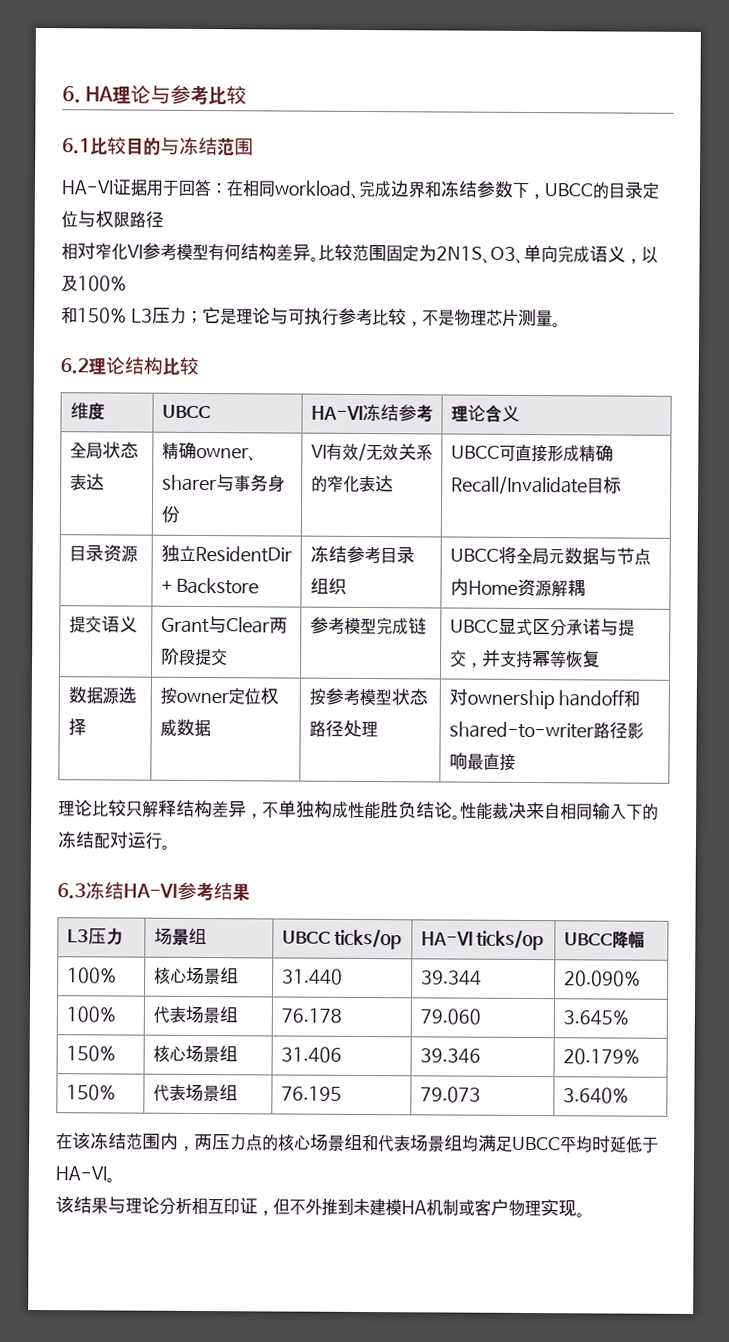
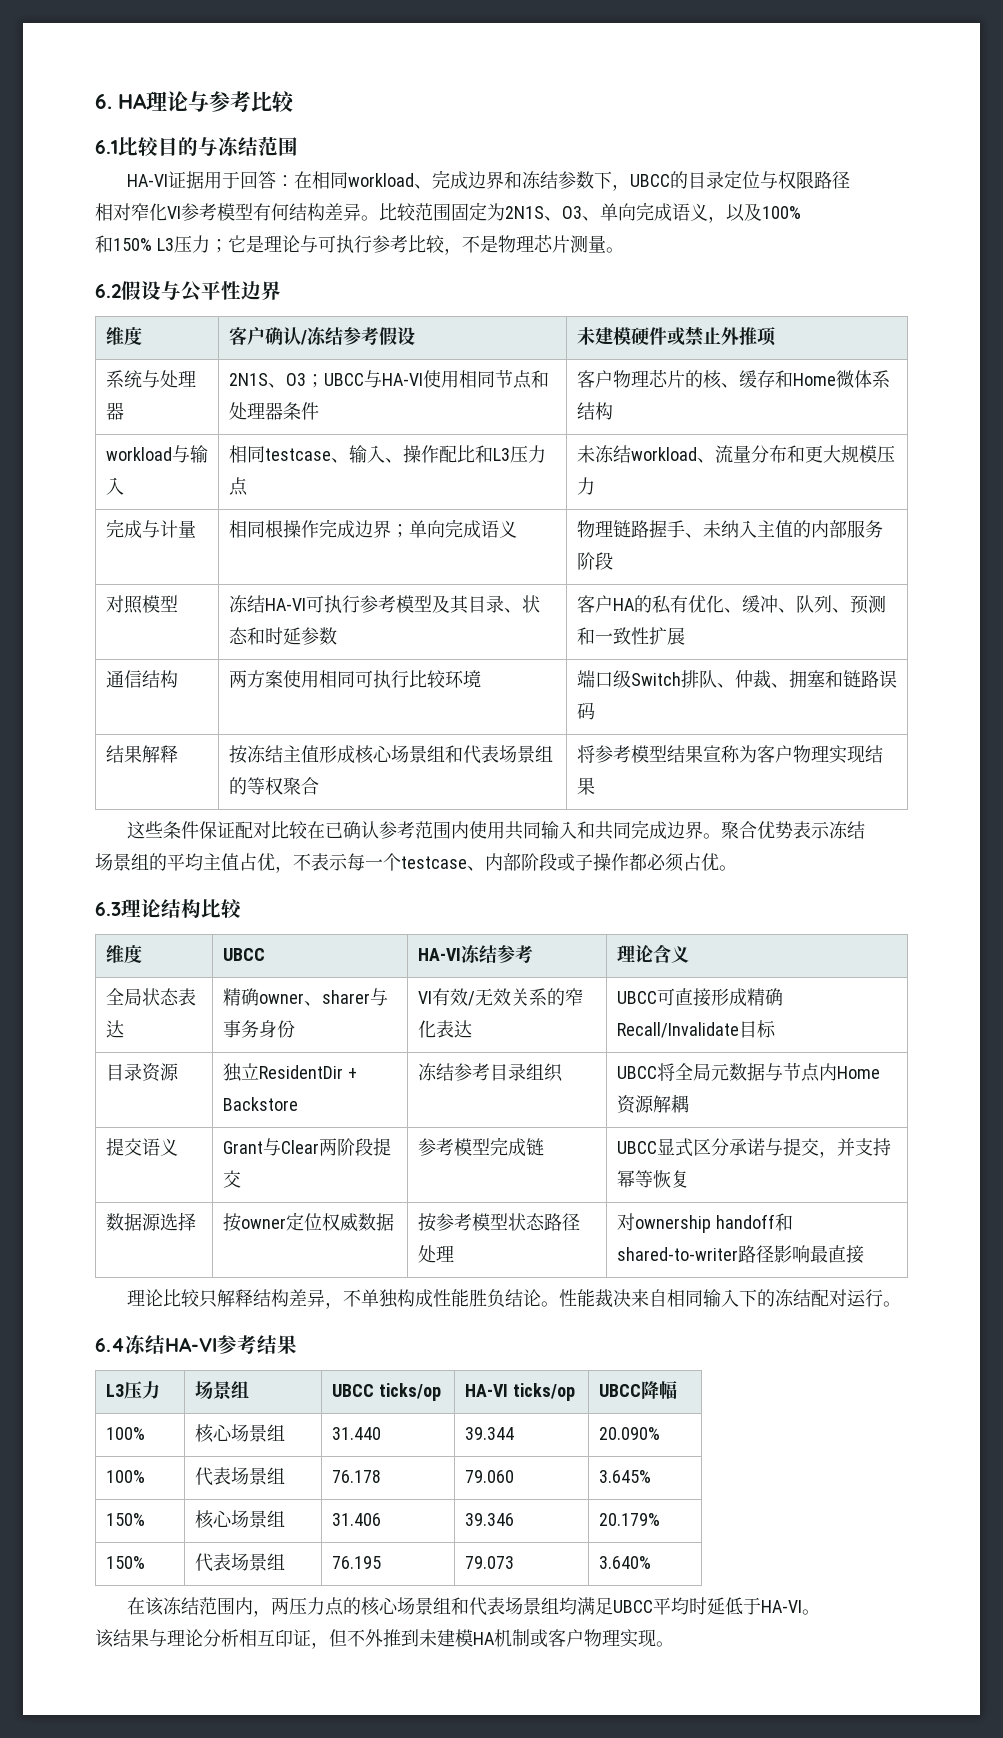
- 6.2理论结构比较
+ 6.2假设与公平性边界
+ 维度 | 客户确认/冻结参考假设 | 未建模硬件或禁止外推项
+ 系统与处理器 | 2N1S、O3；UBCC与HA-VI使用相同节点和处理器条件 | 客户物理芯片的核、缓存和Home微体系结构
+ workload与输入 | 相同testcase、输入、操作配比和L3压力点 | 未冻结workload、流量分布和更大规模压力
+ 完成与计量 | 相同根操作完成边界；单向完成语义 | 物理链路握手、未纳入主值的内部服务阶段
+ 对照模型 | 冻结HA-VI可执行参考模型及其目录、状态和时延参数 | 客户HA的私有优化、缓冲、队列、预测和一致性扩展
+ 通信结构 | 两方案使用相同可执行比较环境 | 端口级Switch排队、仲裁、拥塞和链路误码
+ 结果解释 | 按冻结主值形成核心场景组和代表场景组的等权聚合 | 将参考模型结果宣称为客户物理实现结果
+ 这些条件保证配对比较在已确认参考范围内使用共同输入和共同完成边界。聚合优势表示冻结
+ 场景组的平均主值占优，不表示每一个testcase、内部阶段或子操作都必须占优。
+ 6.3理论结构比较
- 6.3冻结HA-VI参考结果
+ 6.4冻结HA-VI参考结果

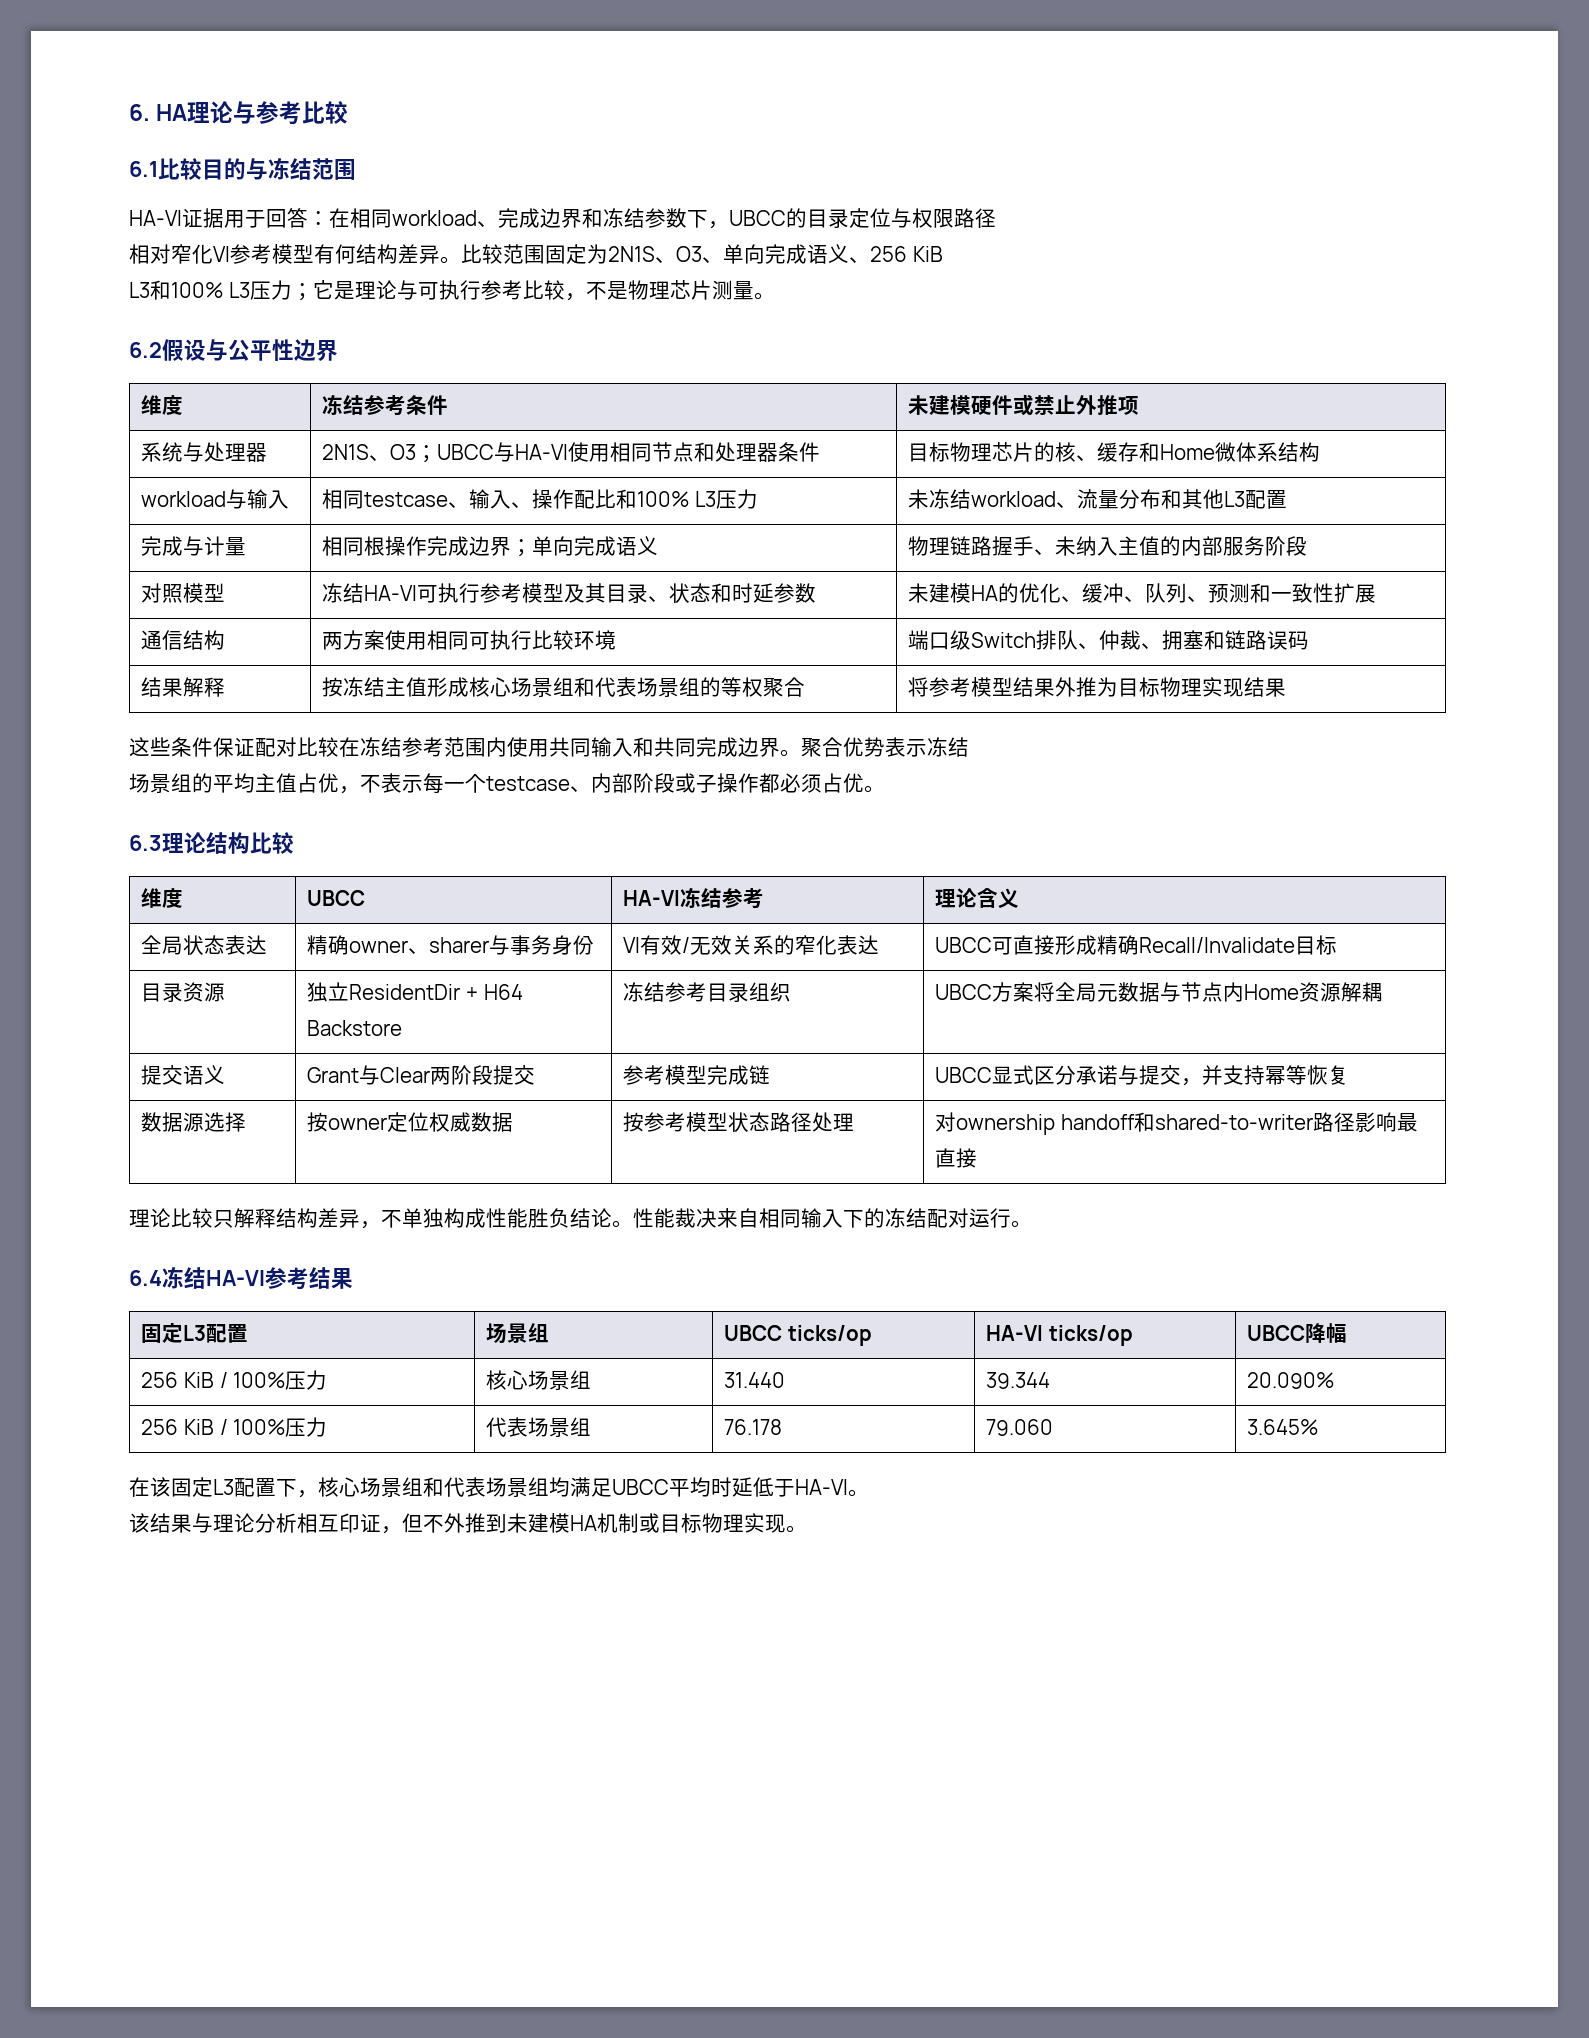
- 比较范围固定为2N1S、O3、单向完成语义，以及100%
- 和150% L3压力；它是理论与可执行参考比较，不是物理芯片测量。
+ 比较范围固定为2N1S、O3、单向完成语义、256 KiB
+ L3和100% L3压力；它是理论与可执行参考比较，不是物理芯片测量。
- 维度 | 客户确认/冻结参考假设 | 未建模硬件或禁止外推项
+ 维度 | 冻结参考条件 | 未建模硬件或禁止外推项
- 系统与处理器 | 2N1S、O3；UBCC与HA-VI使用相同节点和处理器条件 | 客户物理芯片的核、缓存和Home微体系结构
+ 系统与处理器 | 2N1S、O3；UBCC与HA-VI使用相同节点和处理器条件 | 目标物理芯片的核、缓存和Home微体系结构
- workload与输入 | 相同testcase、输入、操作配比和L3压力点 | 未冻结workload、流量分布和更大规模压力
+ workload与输入 | 相同testcase、输入、操作配比和100% L3压力 | 未冻结workload、流量分布和其他L3配置
- 对照模型 | 冻结HA-VI可执行参考模型及其目录、状态和时延参数 | 客户HA的私有优化、缓冲、队列、预测和一致性扩展
+ 对照模型 | 冻结HA-VI可执行参考模型及其目录、状态和时延参数 | 未建模HA的优化、缓冲、队列、预测和一致性扩展
- 结果解释 | 按冻结主值形成核心场景组和代表场景组的等权聚合 | 将参考模型结果宣称为客户物理实现结果
+ 结果解释 | 按冻结主值形成核心场景组和代表场景组的等权聚合 | 将参考模型结果外推为目标物理实现结果
- 这些条件保证配对比较在已确认参考范围内使用共同输入和共同完成边界。
+ 这些条件保证配对比较在冻结参考范围内使用共同输入和共同完成边界。
- 目录资源 | 独立ResidentDir + Backstore | 冻结参考目录组织 | UBCC将全局元数据与节点内Home资源解耦
+ 目录资源 | 独立ResidentDir + H64 Backstore | 冻结参考目录组织 | UBCC方案将全局元数据与节点内Home资源解耦
- L3压力 | 场景组 | UBCC ticks/op | HA-VI ticks/op | UBCC降幅
+ 固定L3配置 | 场景组 | UBCC ticks/op | HA-VI ticks/op | UBCC降幅
- 100% | 核心场景组 | 31.440 | 39.344 | 20.090%
+ 256 KiB / 100%压力 | 核心场景组 | 31.440 | 39.344 | 20.090%
- 100% | 代表场景组 | 76.178 | 79.060 | 3.645%
+ 256 KiB / 100%压力 | 代表场景组 | 76.178 | 79.060 | 3.645%
- 150% | 核心场景组 | 31.406 | 39.346 | 20.179%
- 150% | 代表场景组 | 76.195 | 79.073 | 3.640%
- 在该冻结范围内，两压力点的核心场景组和代表场景组均满足UBCC平均时延低于HA-VI。
+ 在该固定L3配置下，核心场景组和代表场景组均满足UBCC平均时延低于HA-VI。
- 该结果与理论分析相互印证，但不外推到未建模HA机制或客户物理实现。
+ 该结果与理论分析相互印证，但不外推到未建模HA机制或目标物理实现。

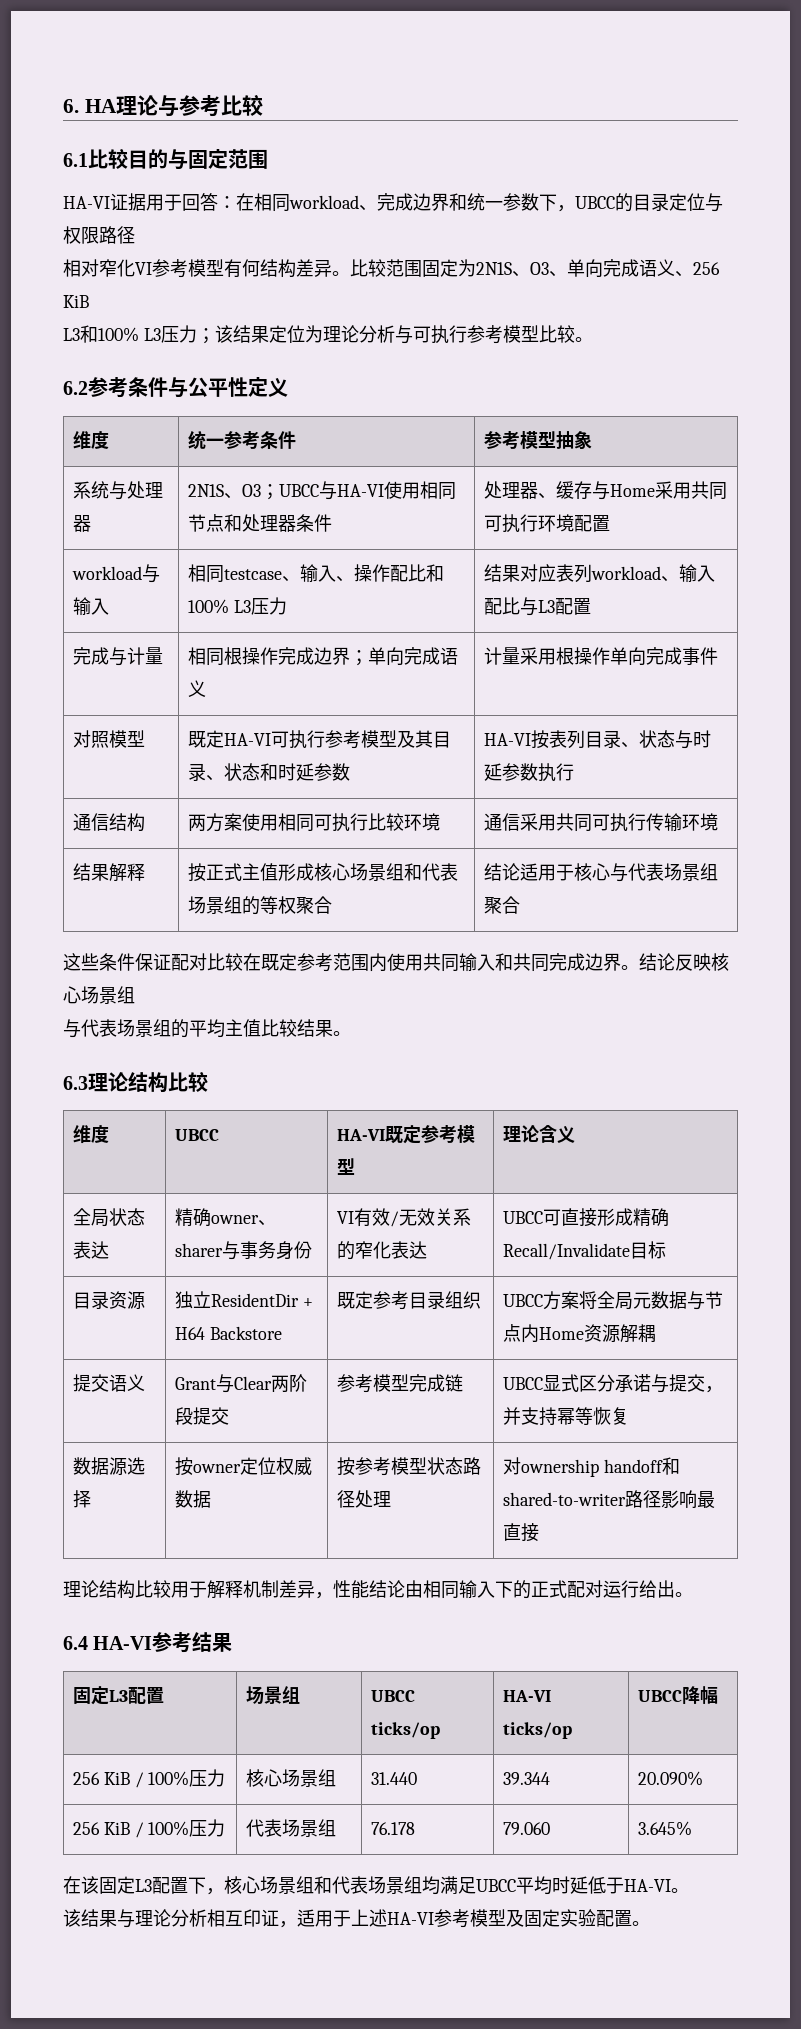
- 6.1比较目的与冻结范围
+ 6.1比较目的与固定范围
- HA-VI证据用于回答：在相同workload、完成边界和冻结参数下，UBCC的目录定位与权限路径
+ HA-VI证据用于回答：在相同workload、完成边界和统一参数下，UBCC的目录定位与权限路径
- L3和100% L3压力；它是理论与可执行参考比较，不是物理芯片测量。
+ L3和100% L3压力；该结果定位为理论分析与可执行参考模型比较。
- 6.2假设与公平性边界
- 维度 | 冻结参考条件 | 未建模硬件或禁止外推项
+ 6.2参考条件与公平性定义
+ 维度 | 统一参考条件 | 参考模型抽象
- 系统与处理器 | 2N1S、O3；UBCC与HA-VI使用相同节点和处理器条件 | 目标物理芯片的核、缓存和Home微体系结构
+ 系统与处理器 | 2N1S、O3；UBCC与HA-VI使用相同节点和处理器条件 | 处理器、缓存与Home采用共同可执行环境配置
- workload与输入 | 相同testcase、输入、操作配比和100% L3压力 | 未冻结workload、流量分布和其他L3配置
+ workload与输入 | 相同testcase、输入、操作配比和100% L3压力 | 结果对应表列workload、输入配比与L3配置
- 完成与计量 | 相同根操作完成边界；单向完成语义 | 物理链路握手、未纳入主值的内部服务阶段
+ 完成与计量 | 相同根操作完成边界；单向完成语义 | 计量采用根操作单向完成事件
- 对照模型 | 冻结HA-VI可执行参考模型及其目录、状态和时延参数 | 未建模HA的优化、缓冲、队列、预测和一致性扩展
+ 对照模型 | 既定HA-VI可执行参考模型及其目录、状态和时延参数 | HA-VI按表列目录、状态与时延参数执行
- 通信结构 | 两方案使用相同可执行比较环境 | 端口级Switch排队、仲裁、拥塞和链路误码
+ 通信结构 | 两方案使用相同可执行比较环境 | 通信采用共同可执行传输环境
- 结果解释 | 按冻结主值形成核心场景组和代表场景组的等权聚合 | 将参考模型结果外推为目标物理实现结果
+ 结果解释 | 按正式主值形成核心场景组和代表场景组的等权聚合 | 结论适用于核心与代表场景组聚合
- 这些条件保证配对比较在冻结参考范围内使用共同输入和共同完成边界。
+ 这些条件保证配对比较在既定参考范围内使用共同输入和共同完成边界。
- 聚合优势表示冻结
- 场景组的平均主值占优，不表示每一个testcase、内部阶段或子操作都必须占优。
+ 结论反映核心场景组
+ 与代表场景组的平均主值比较结果。
- 维度 | UBCC | HA-VI冻结参考 | 理论含义
+ 维度 | UBCC | HA-VI既定参考模型 | 理论含义
- 目录资源 | 独立ResidentDir + H64 Backstore | 冻结参考目录组织 | UBCC方案将全局元数据与节点内Home资源解耦
+ 目录资源 | 独立ResidentDir + H64 Backstore | 既定参考目录组织 | UBCC方案将全局元数据与节点内Home资源解耦
- 理论比较只解释结构差异，不单独构成性能胜负结论。性能裁决来自相同输入下的冻结配对运行。
+ 理论结构比较用于解释机制差异，性能结论由相同输入下的正式配对运行给出。
- 6.4冻结HA-VI参考结果
+ 6.4 HA-VI参考结果
- 该结果与理论分析相互印证，但不外推到未建模HA机制或目标物理实现。
+ 该结果与理论分析相互印证，适用于上述HA-VI参考模型及固定实验配置。

